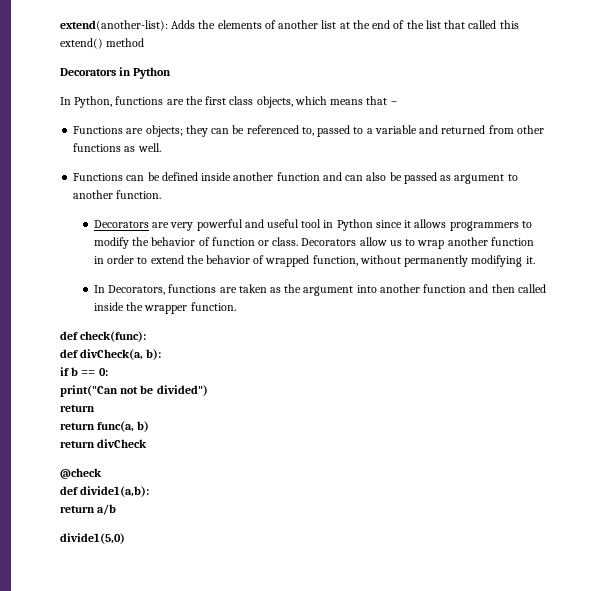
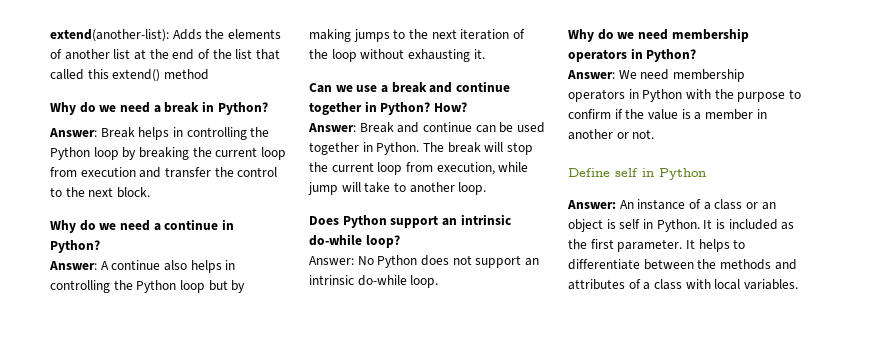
- Decorators in Python
- In Python, functions are the first class objects, which means that –
- Functions are objects; they can be referenced to, passed to a variable and returned from other functions as well.
- Functions can be defined inside another function and can also be passed as argument to another function.
- Decorators are very powerful and useful tool in Python since it allows programmers to modify the behavior of function or class. Decorators allow us to wrap another function in order to extend the behavior of wrapped function, without permanently modifying it.
- In Decorators, functions are taken as the argument into another function and then called inside the wrapper function.
- def check(func):
- def divCheck(a, b):
- if b == 0:
- print("Can not be divided")
- return
- return func(a, b)
- return divCheck
- @check
- def divide1(a,b):
- return a/b
- divide1(5,0)
+ Why do we need a break in Python?
+ Answer: Break helps in controlling the Python loop by breaking the current loop from execution and transfer the control to the next block.
+ Why do we need a continue in Python?
+ Answer: A continue also helps in controlling the Python loop but by making jumps to the next iteration of the loop without exhausting it.
+ Can we use a break and continue together in Python? How?
+ Answer: Break and continue can be used together in Python. The break will stop the current loop from execution, while jump will take to another loop.
+ Does Python support an intrinsic do-while loop?
+ Answer: No Python does not support an intrinsic do-while loop.
+ Why do we need membership operators in Python?
+ Answer: We need membership operators in Python with the purpose to confirm if the value is a member in another or not.
+ Define self in Python
+ Answer: An instance of a class or an object is self in Python. It is included as the first parameter. It helps to differentiate between the methods and attributes of a class with local variables.

